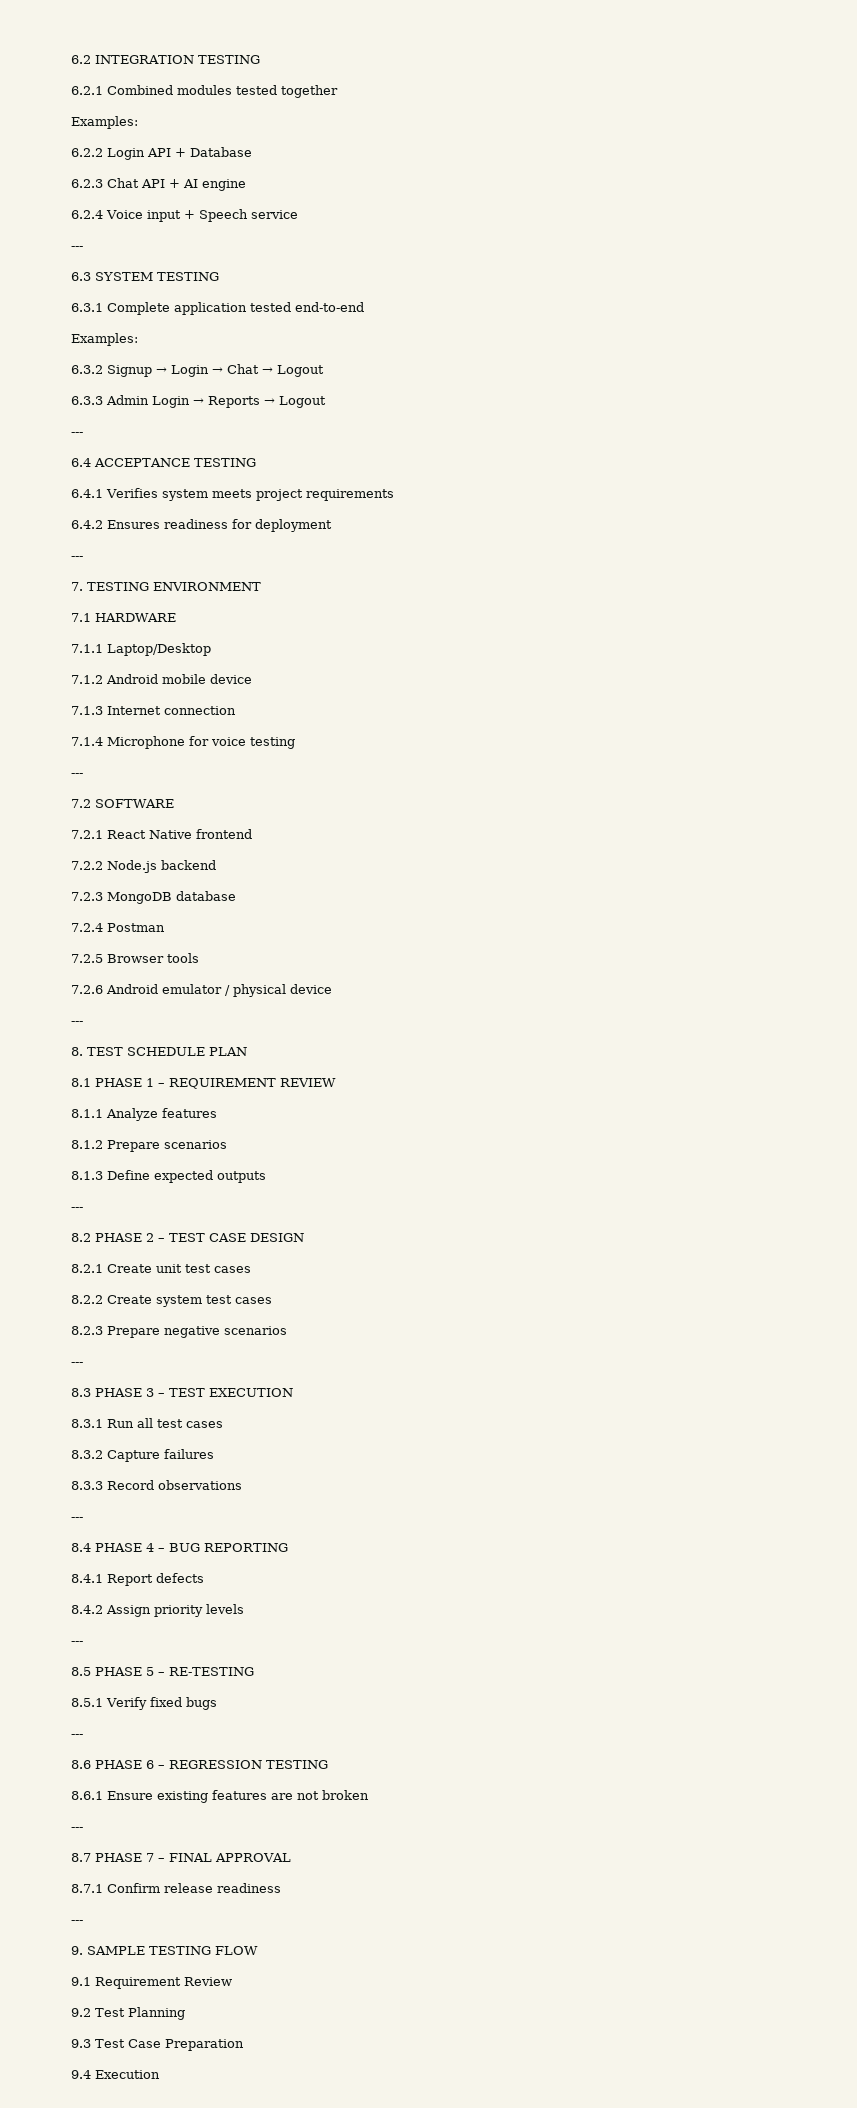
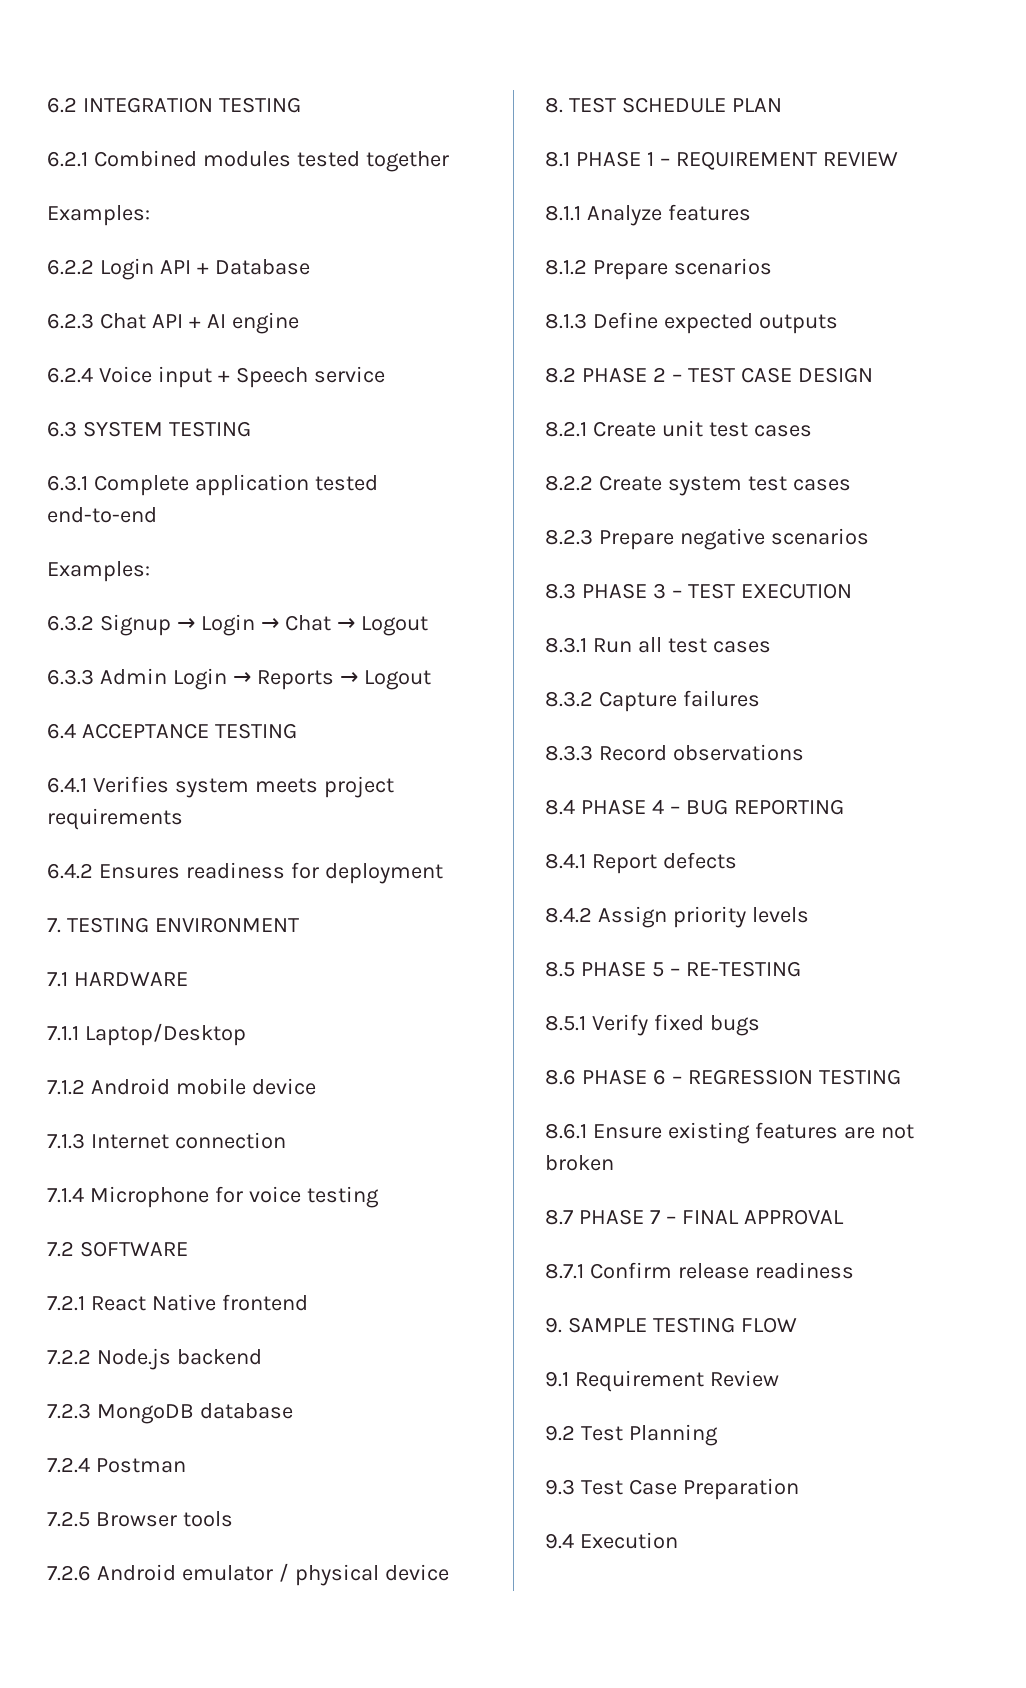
  6.2.4 Voice input + Speech service
- ---
  6.3.3 Admin Login → Reports → Logout
- ---
  6.4.2 Ensures readiness for deployment
- ---
  7.1.4 Microphone for voice testing
- ---
  7.2.6 Android emulator / physical device
- ---
  8.1.3 Define expected outputs
- ---
  8.2.3 Prepare negative scenarios
- ---
  8.3.3 Record observations
- ---
  8.4.2 Assign priority levels
- ---
  8.5.1 Verify fixed bugs
- ---
  8.6.1 Ensure existing features are not broken
- ---
  8.7.1 Confirm release readiness
- ---

